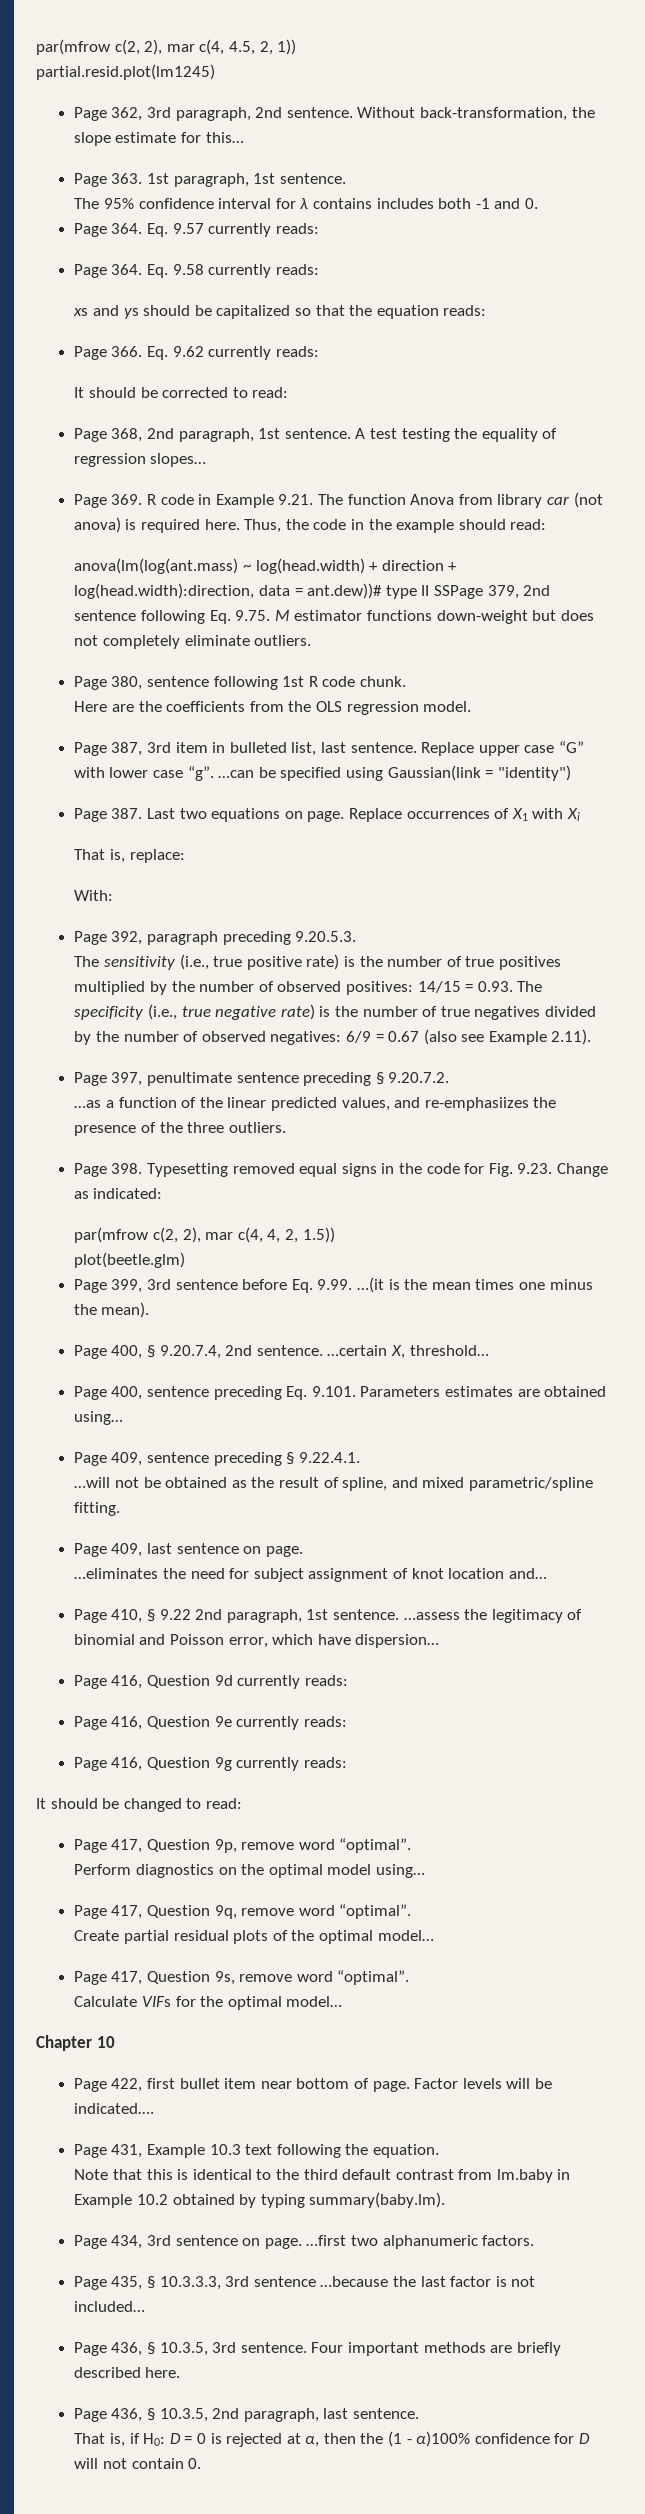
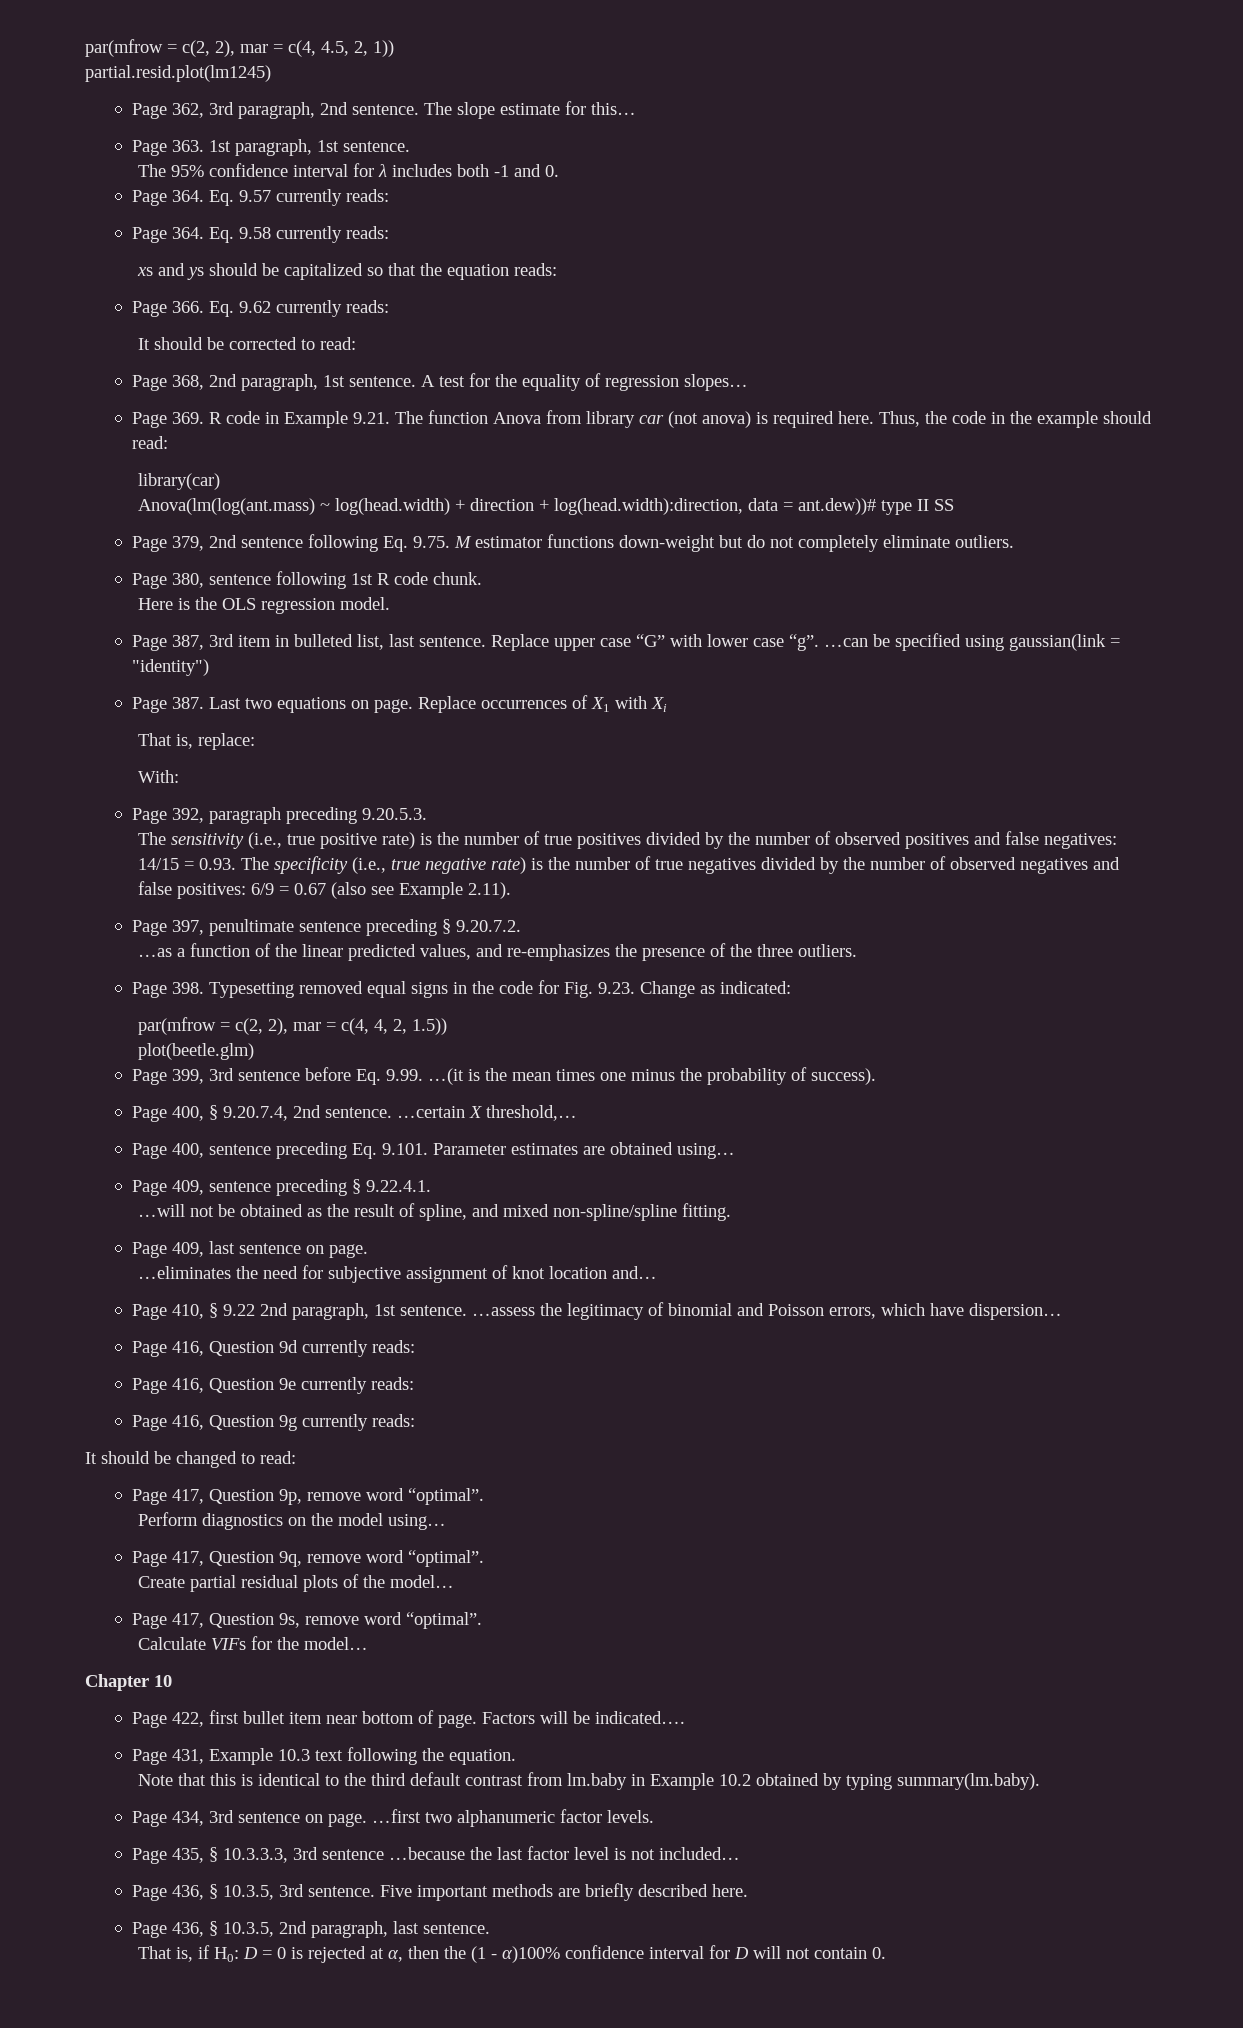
- par(mfrow c(2, 2), mar c(4, 4.5, 2, 1))
+ par(mfrow = c(2, 2), mar = c(4, 4.5, 2, 1))
- Without back-transformation, the slope estimate for this…
+ The slope estimate for this…
- The 95% confidence interval for λ contains includes both -1 and 0.
+ The 95% confidence interval for λ includes both -1 and 0.
- A test testing the equality of regression slopes…
+ A test for the equality of regression slopes…
- anova(lm(log(ant.mass) ~ log(head.width) + direction + log(head.width):direction, data = ant.dew))# type II SSPage 379, 2nd sentence following Eq. 9.75. M estimator functions down-weight but does not completely eliminate outliers.
+ library(car)
+ Anova(lm(log(ant.mass) ~ log(head.width) + direction + log(head.width):direction, data = ant.dew))# type II SS
+ Page 379, 2nd sentence following Eq. 9.75. M estimator functions down-weight but do not completely eliminate outliers.
- Here are the coefficients from the OLS regression model.
+ Here is the OLS regression model.
- …can be specified using Gaussian(link = "identity")
+ …can be specified using gaussian(link = "identity")
- The sensitivity (i.e., true positive rate) is the number of true positives multiplied by the number of observed positives: 14/15 = 0.93. The specificity (i.e., true negative rate) is the number of true negatives divided by the number of observed negatives: 6/9 = 0.67 (also see Example 2.11).
+ The sensitivity (i.e., true positive rate) is the number of true positives divided by the number of observed positives and false negatives: 14/15 = 0.93. The specificity (i.e., true negative rate) is the number of true negatives divided by the number of observed negatives and false positives: 6/9 = 0.67 (also see Example 2.11).
- …as a function of the linear predicted values, and re-emphasiizes the presence of the three outliers.
+ …as a function of the linear predicted values, and re-emphasizes the presence of the three outliers.
- par(mfrow c(2, 2), mar c(4, 4, 2, 1.5))
+ par(mfrow = c(2, 2), mar = c(4, 4, 2, 1.5))
- Page 399, 3rd sentence before Eq. 9.99. …(it is the mean times one minus the mean).
+ Page 399, 3rd sentence before Eq. 9.99. …(it is the mean times one minus the probability of success).
- …certain X, threshold…
+ …certain X threshold,…
- Page 400, sentence preceding Eq. 9.101. Parameters estimates are obtained using…
+ Page 400, sentence preceding Eq. 9.101. Parameter estimates are obtained using…
- …will not be obtained as the result of spline, and mixed parametric/spline fitting.
+ …will not be obtained as the result of spline, and mixed non-spline/spline fitting.
- …eliminates the need for subject assignment of knot location and…
+ …eliminates the need for subjective assignment of knot location and…
- …assess the legitimacy of binomial and Poisson error, which have dispersion…
+ …assess the legitimacy of binomial and Poisson errors, which have dispersion…
- Perform diagnostics on the optimal model using…
+ Perform diagnostics on the model using…
- Create partial residual plots of the optimal model…
+ Create partial residual plots of the model…
- Calculate VIFs for the optimal model…
+ Calculate VIFs for the model…
- Factor levels will be indicated….
+ Factors will be indicated….
- Note that this is identical to the third default contrast from lm.baby in Example 10.2 obtained by typing summary(baby.lm).
+ Note that this is identical to the third default contrast from lm.baby in Example 10.2 obtained by typing summary(lm.baby).
- …first two alphanumeric factors.
+ …first two alphanumeric factor levels.
- Page 435, § 10.3.3.3, 3rd sentence …because the last factor is not included…
+ Page 435, § 10.3.3.3, 3rd sentence …because the last factor level is not included…
- Four important methods are briefly described here.
+ Five important methods are briefly described here.
- That is, if H0: D = 0 is rejected at α, then the (1 - α)100% confidence for D will not contain 0.
+ That is, if H0: D = 0 is rejected at α, then the (1 - α)100% confidence interval for D will not contain 0.

